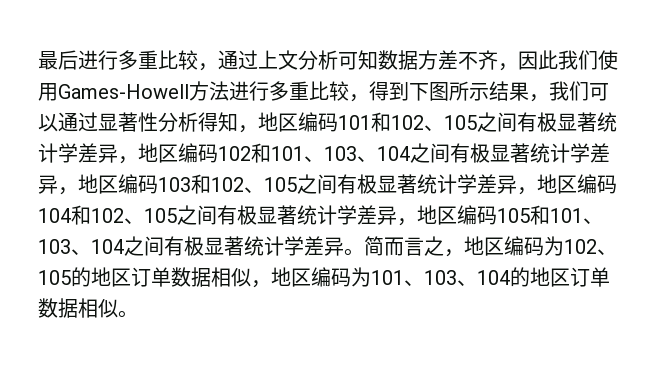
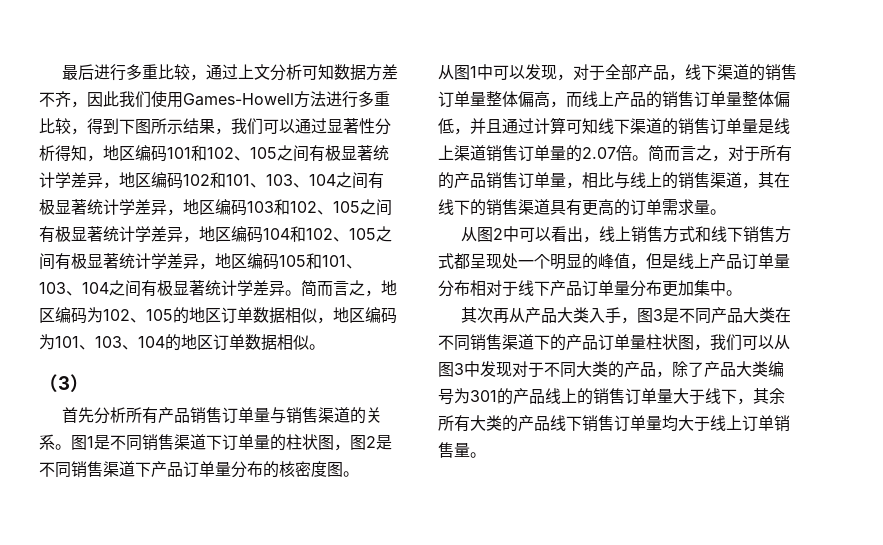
+ （3）
+ 首先分析所有产品销售订单量与销售渠道的关系。图1是不同销售渠道下订单量的柱状图，图2是不同销售渠道下产品订单量分布的核密度图。
+ 从图1中可以发现，对于全部产品，线下渠道的销售订单量整体偏高，而线上产品的销售订单量整体偏低，并且通过计算可知线下渠道的销售订单量是线上渠道销售订单量的2.07倍。简而言之，对于所有的产品销售订单量，相比与线上的销售渠道，其在线下的销售渠道具有更高的订单需求量。
+ 从图2中可以看出，线上销售方式和线下销售方式都呈现处一个明显的峰值，但是线上产品订单量分布相对于线下产品订单量分布更加集中。
+ 其次再从产品大类入手，图3是不同产品大类在不同销售渠道下的产品订单量柱状图，我们可以从图3中发现对于不同大类的产品，除了产品大类编号为301的产品线上的销售订单量大于线下，其余所有大类的产品线下销售订单量均大于线上订单销售量。

